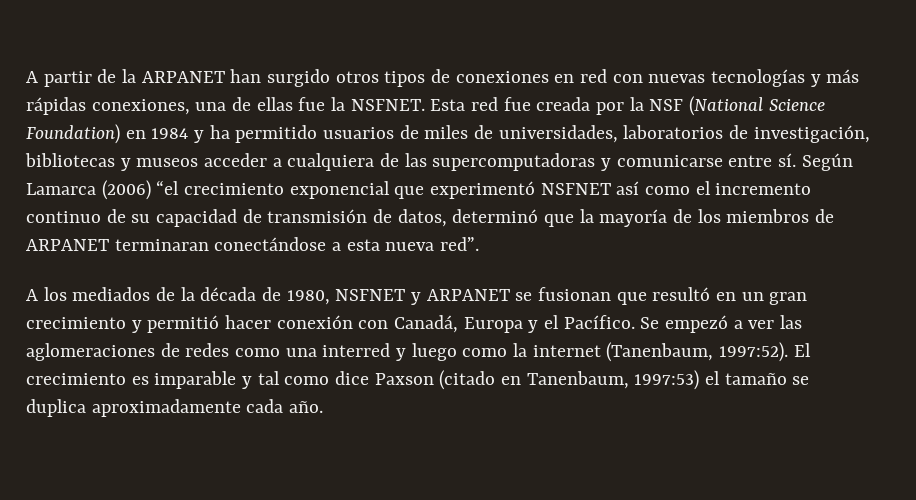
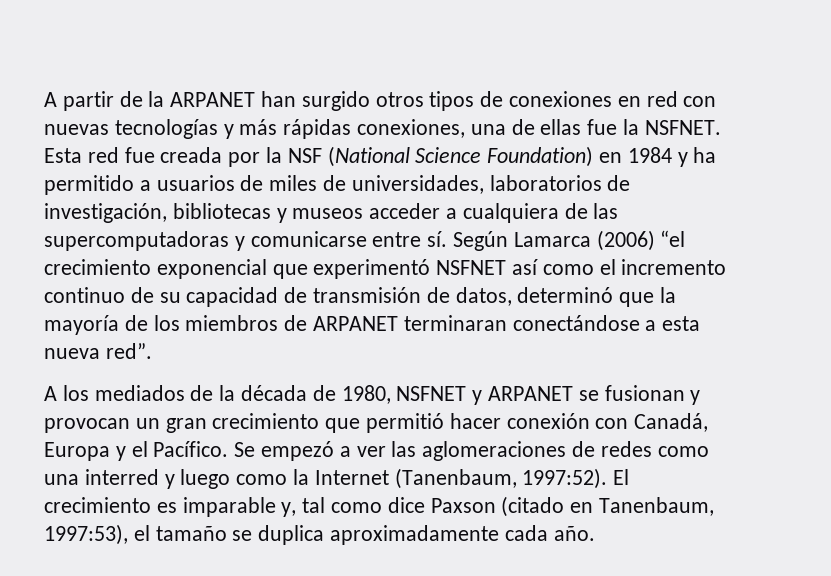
- Esta red fue creada por la NSF (National Science Foundation) en 1984 y ha permitido usuarios de miles de universidades, laboratorios de investigación, bibliotecas y museos acceder a cualquiera de las supercomputadoras y comunicarse entre sí.
+ Esta red fue creada por la NSF (National Science Foundation) en 1984 y ha permitido a usuarios de miles de universidades, laboratorios de investigación, bibliotecas y museos acceder a cualquiera de las supercomputadoras y comunicarse entre sí.
- A los mediados de la década de 1980, NSFNET y ARPANET se fusionan que resultó en un gran crecimiento y permitió hacer conexión con Canadá, Europa y el Pacífico.
+ A los mediados de la década de 1980, NSFNET y ARPANET se fusionan y provocan un gran crecimiento que permitió hacer conexión con Canadá, Europa y el Pacífico.
- Se empezó a ver las aglomeraciones de redes como una interred y luego como la internet (Tanenbaum, 1997:52).
+ Se empezó a ver las aglomeraciones de redes como una interred y luego como la Internet (Tanenbaum, 1997:52).
- El crecimiento es imparable y tal como dice Paxson (citado en Tanenbaum, 1997:53) el tamaño se duplica aproximadamente cada año.
+ El crecimiento es imparable y, tal como dice Paxson (citado en Tanenbaum, 1997:53), el tamaño se duplica aproximadamente cada año.

